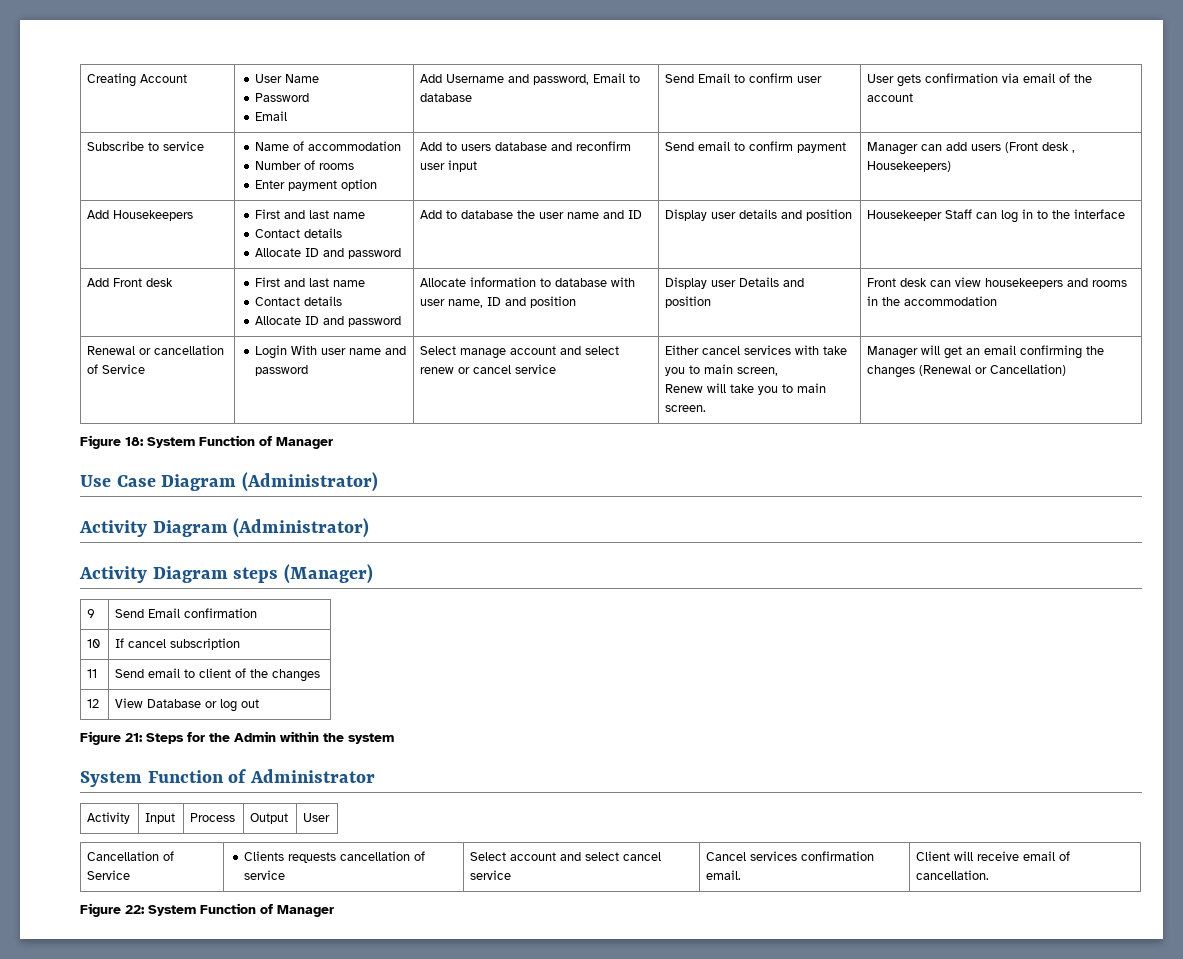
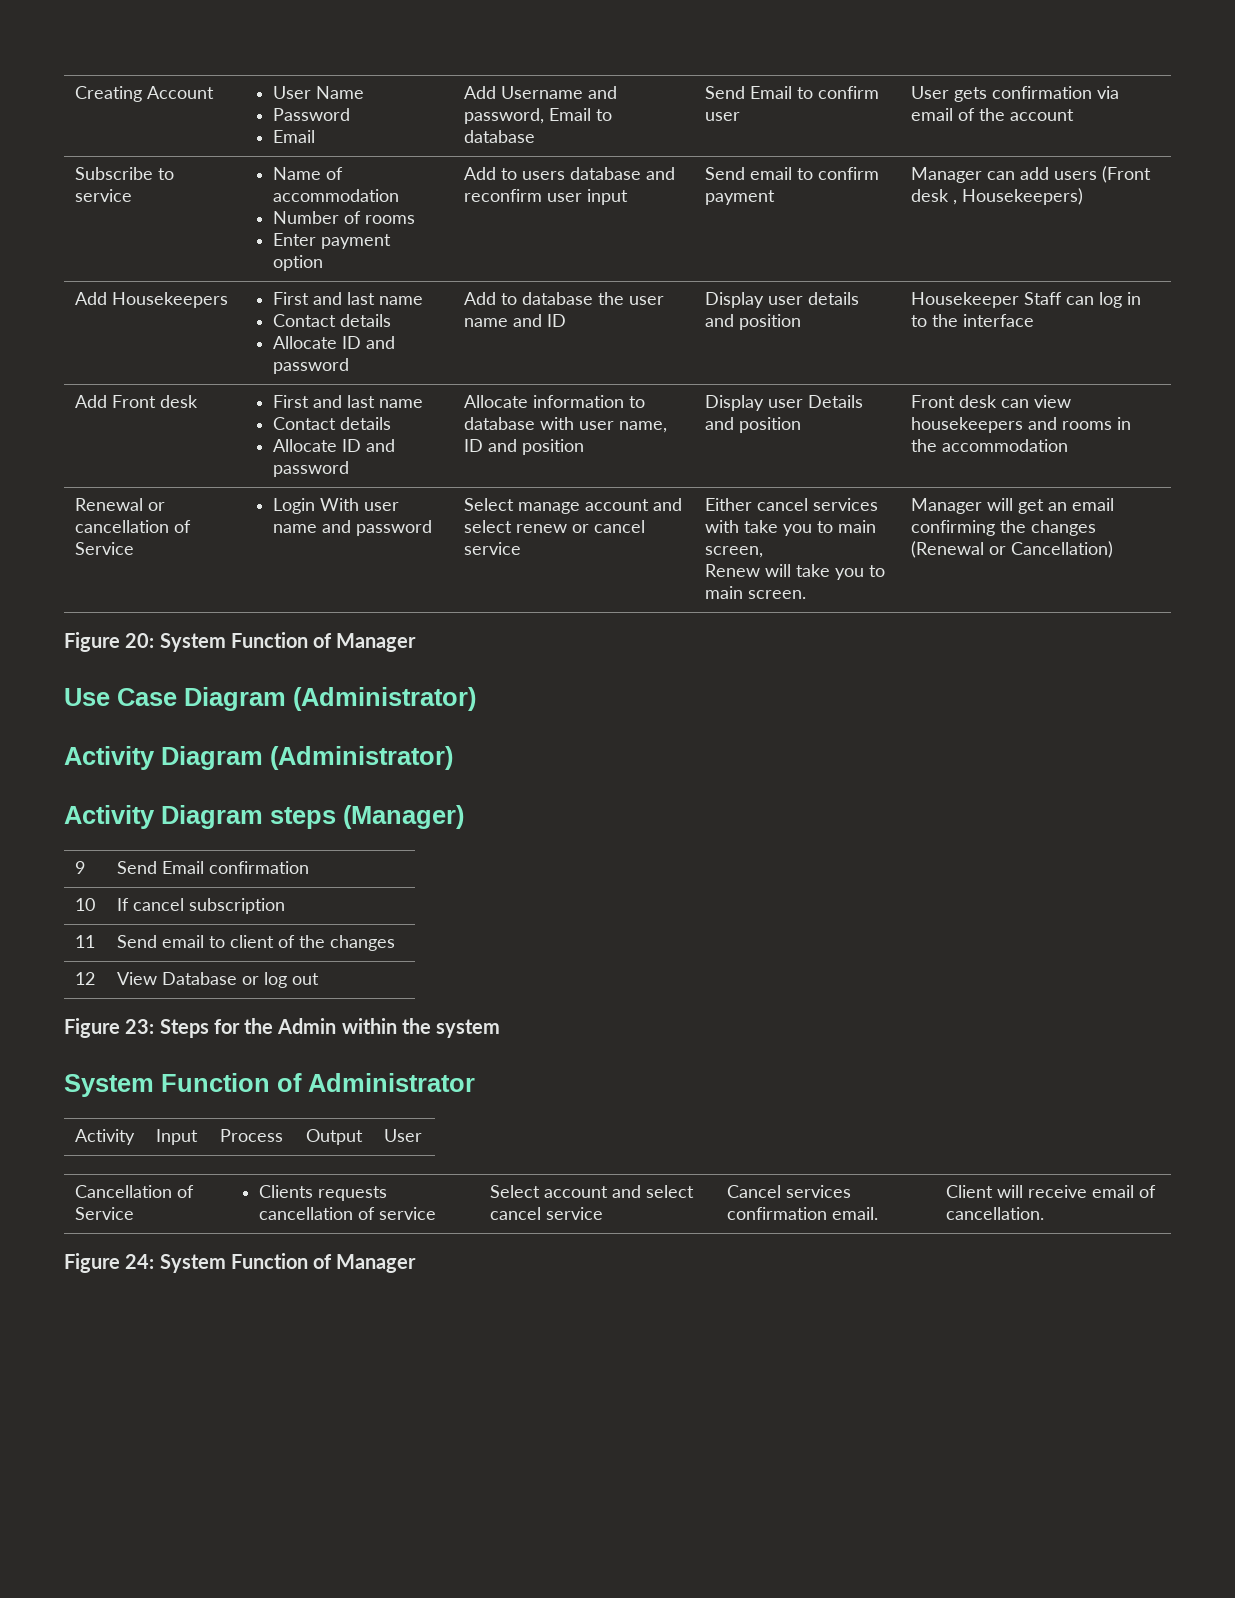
- Figure 18: System Function of Manager
+ Figure 20: System Function of Manager
- Figure 21: Steps for the Admin within the system
+ Figure 23: Steps for the Admin within the system
- Figure 22: System Function of Manager
+ Figure 24: System Function of Manager

